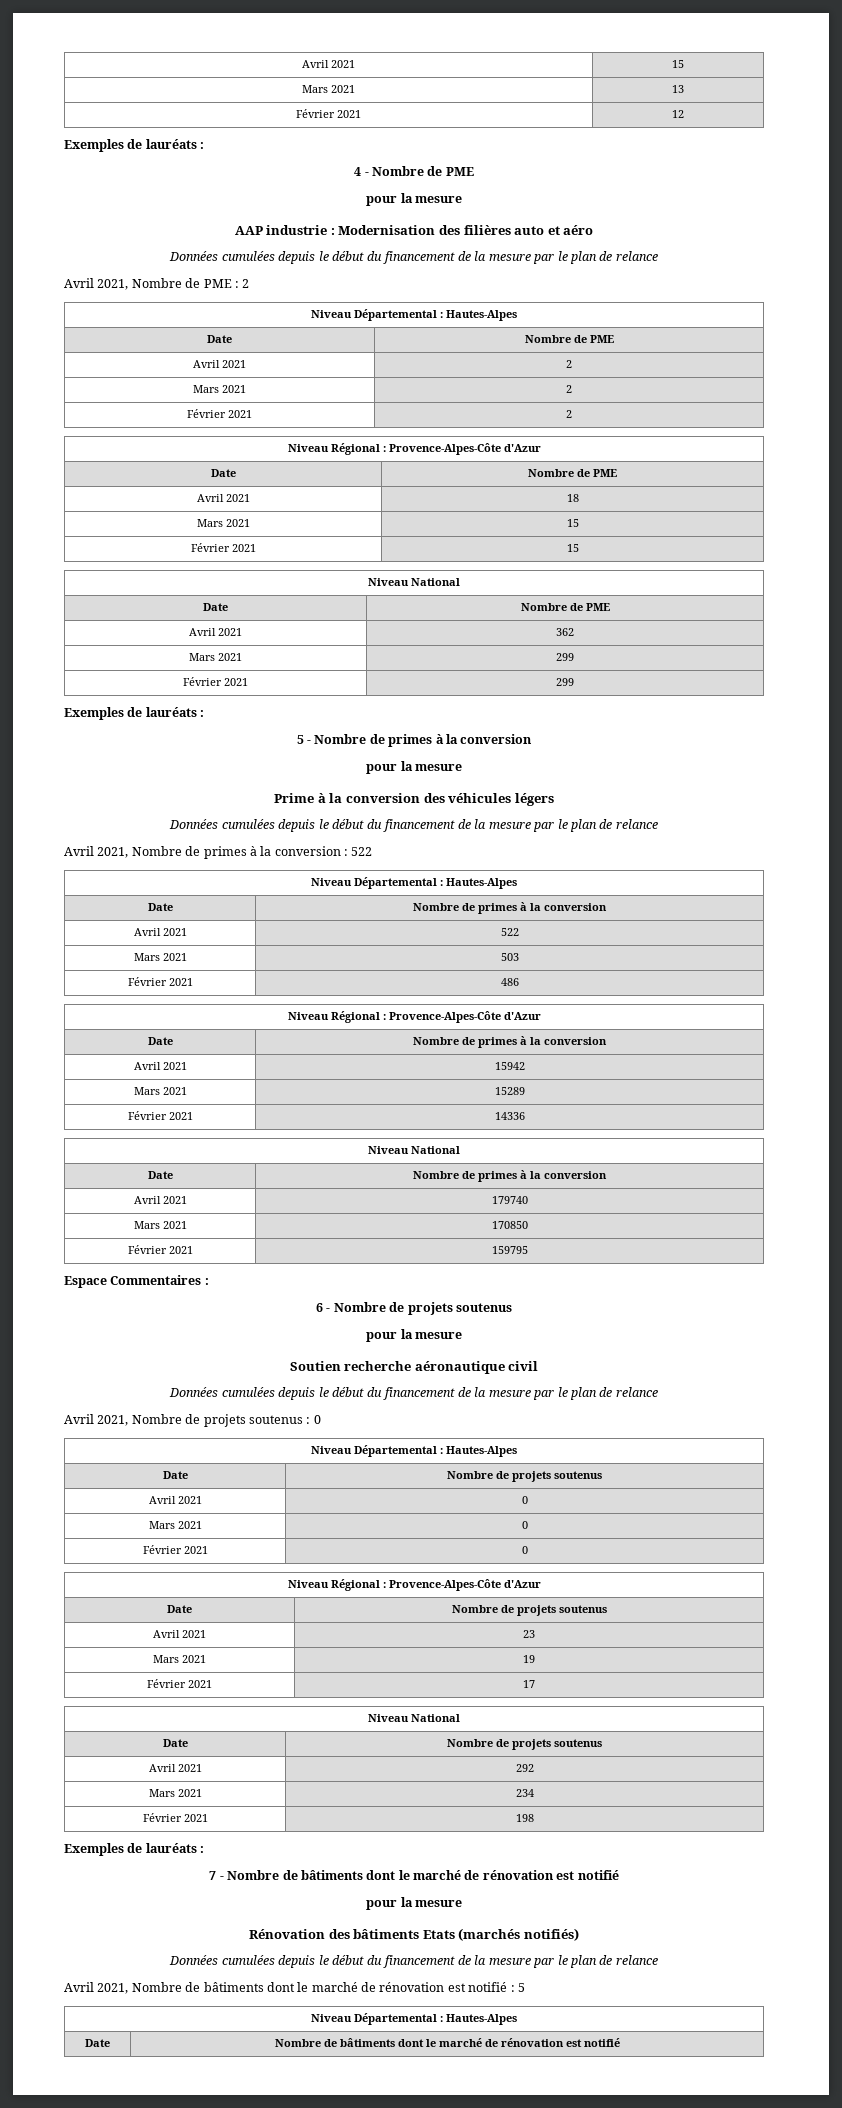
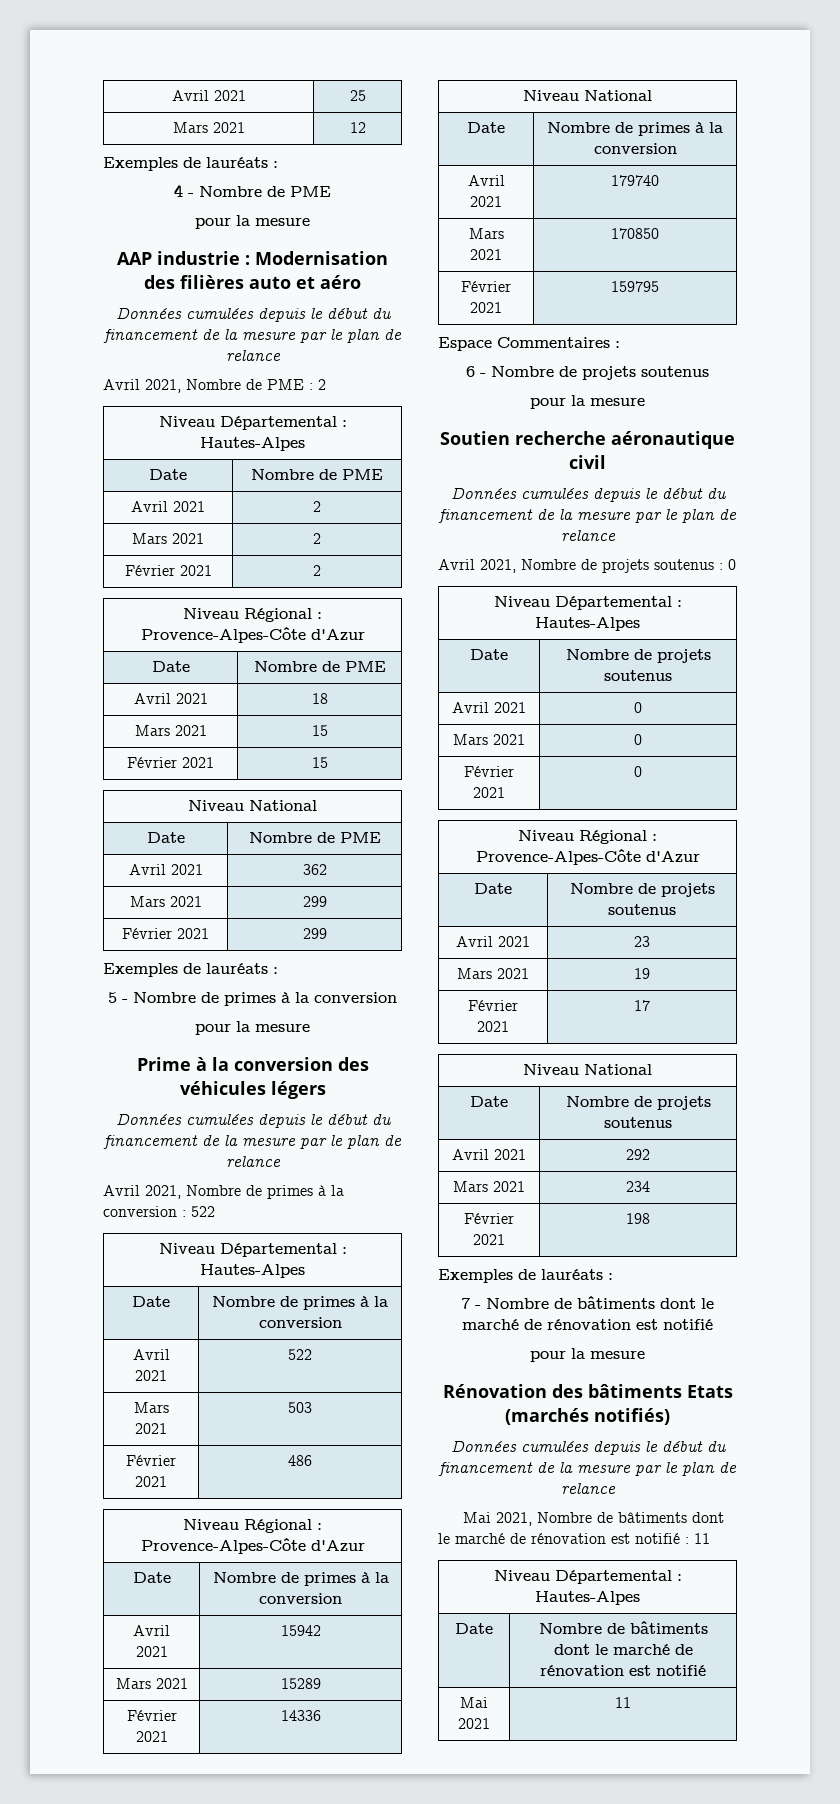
- Avril 2021 | 15
- Mars 2021 | 13
- Février 2021 | 12
+ Avril 2021 | 25
+ Mars 2021 | 12
- Avril 2021, Nombre de bâtiments dont le marché de rénovation est notifié : 5
+ Mai 2021, Nombre de bâtiments dont le marché de rénovation est notifié : 11
+ Mai 2021 | 11

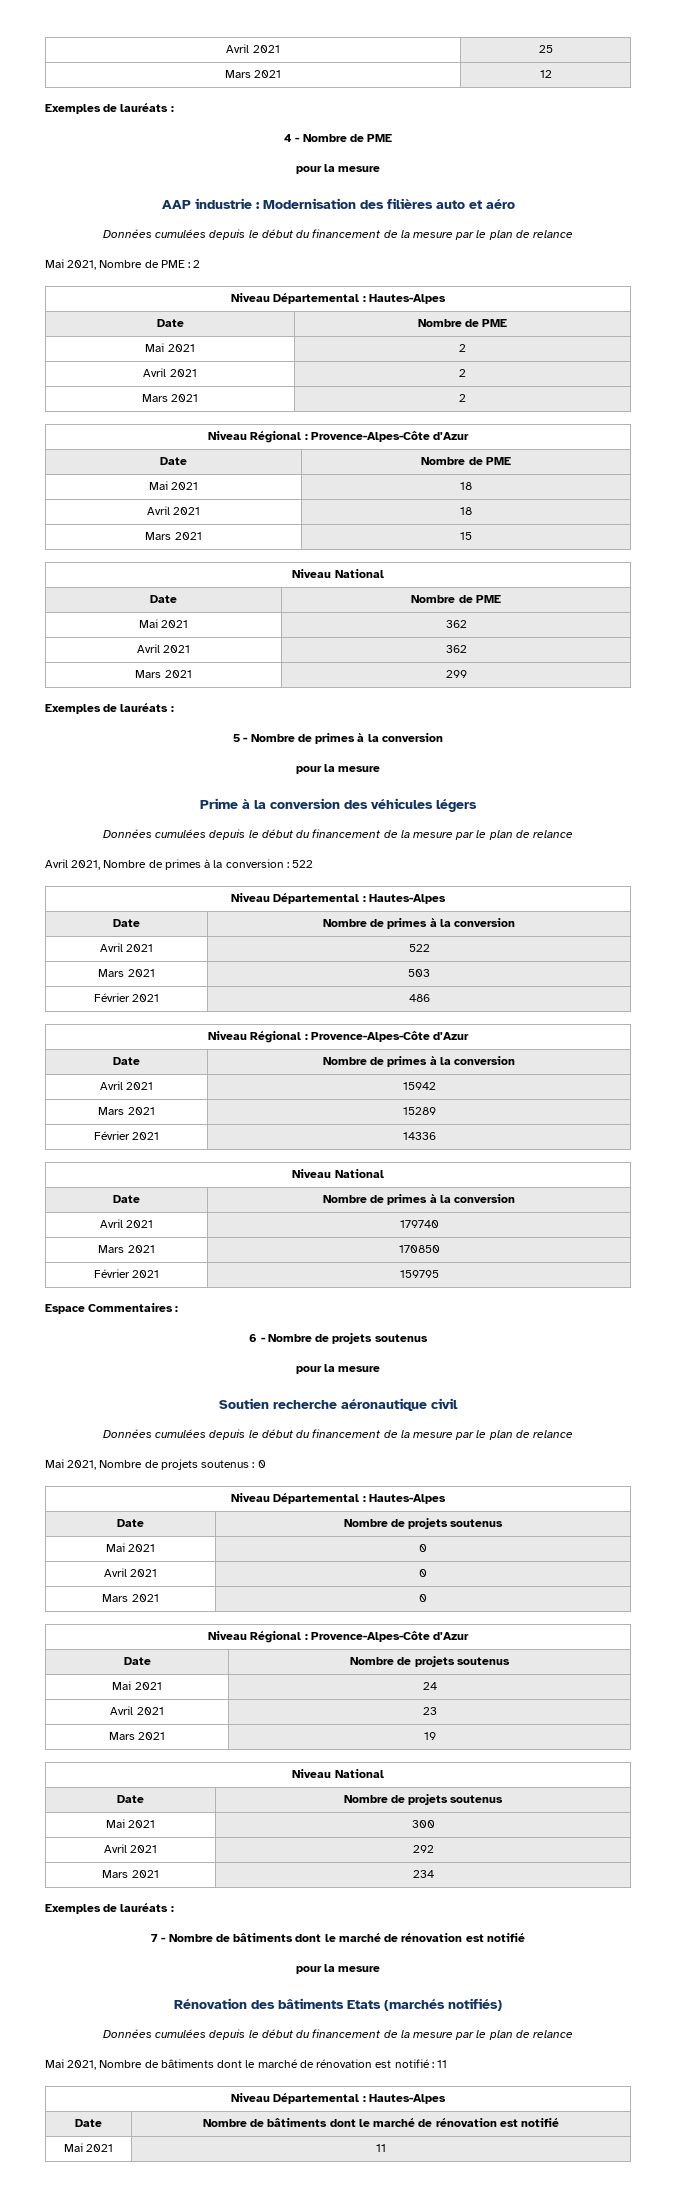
- Avril 2021, Nombre de PME : 2
+ Mai 2021, Nombre de PME : 2
+ Mai 2021 | 2
- Février 2021 | 2
+ Mai 2021 | 18
- Février 2021 | 15
+ Mai 2021 | 362
- Février 2021 | 299
- Avril 2021, Nombre de projets soutenus : 0
+ Mai 2021, Nombre de projets soutenus : 0
+ Mai 2021 | 0
- Février 2021 | 0
+ Mai 2021 | 24
- Février 2021 | 17
+ Mai 2021 | 300
- Février 2021 | 198

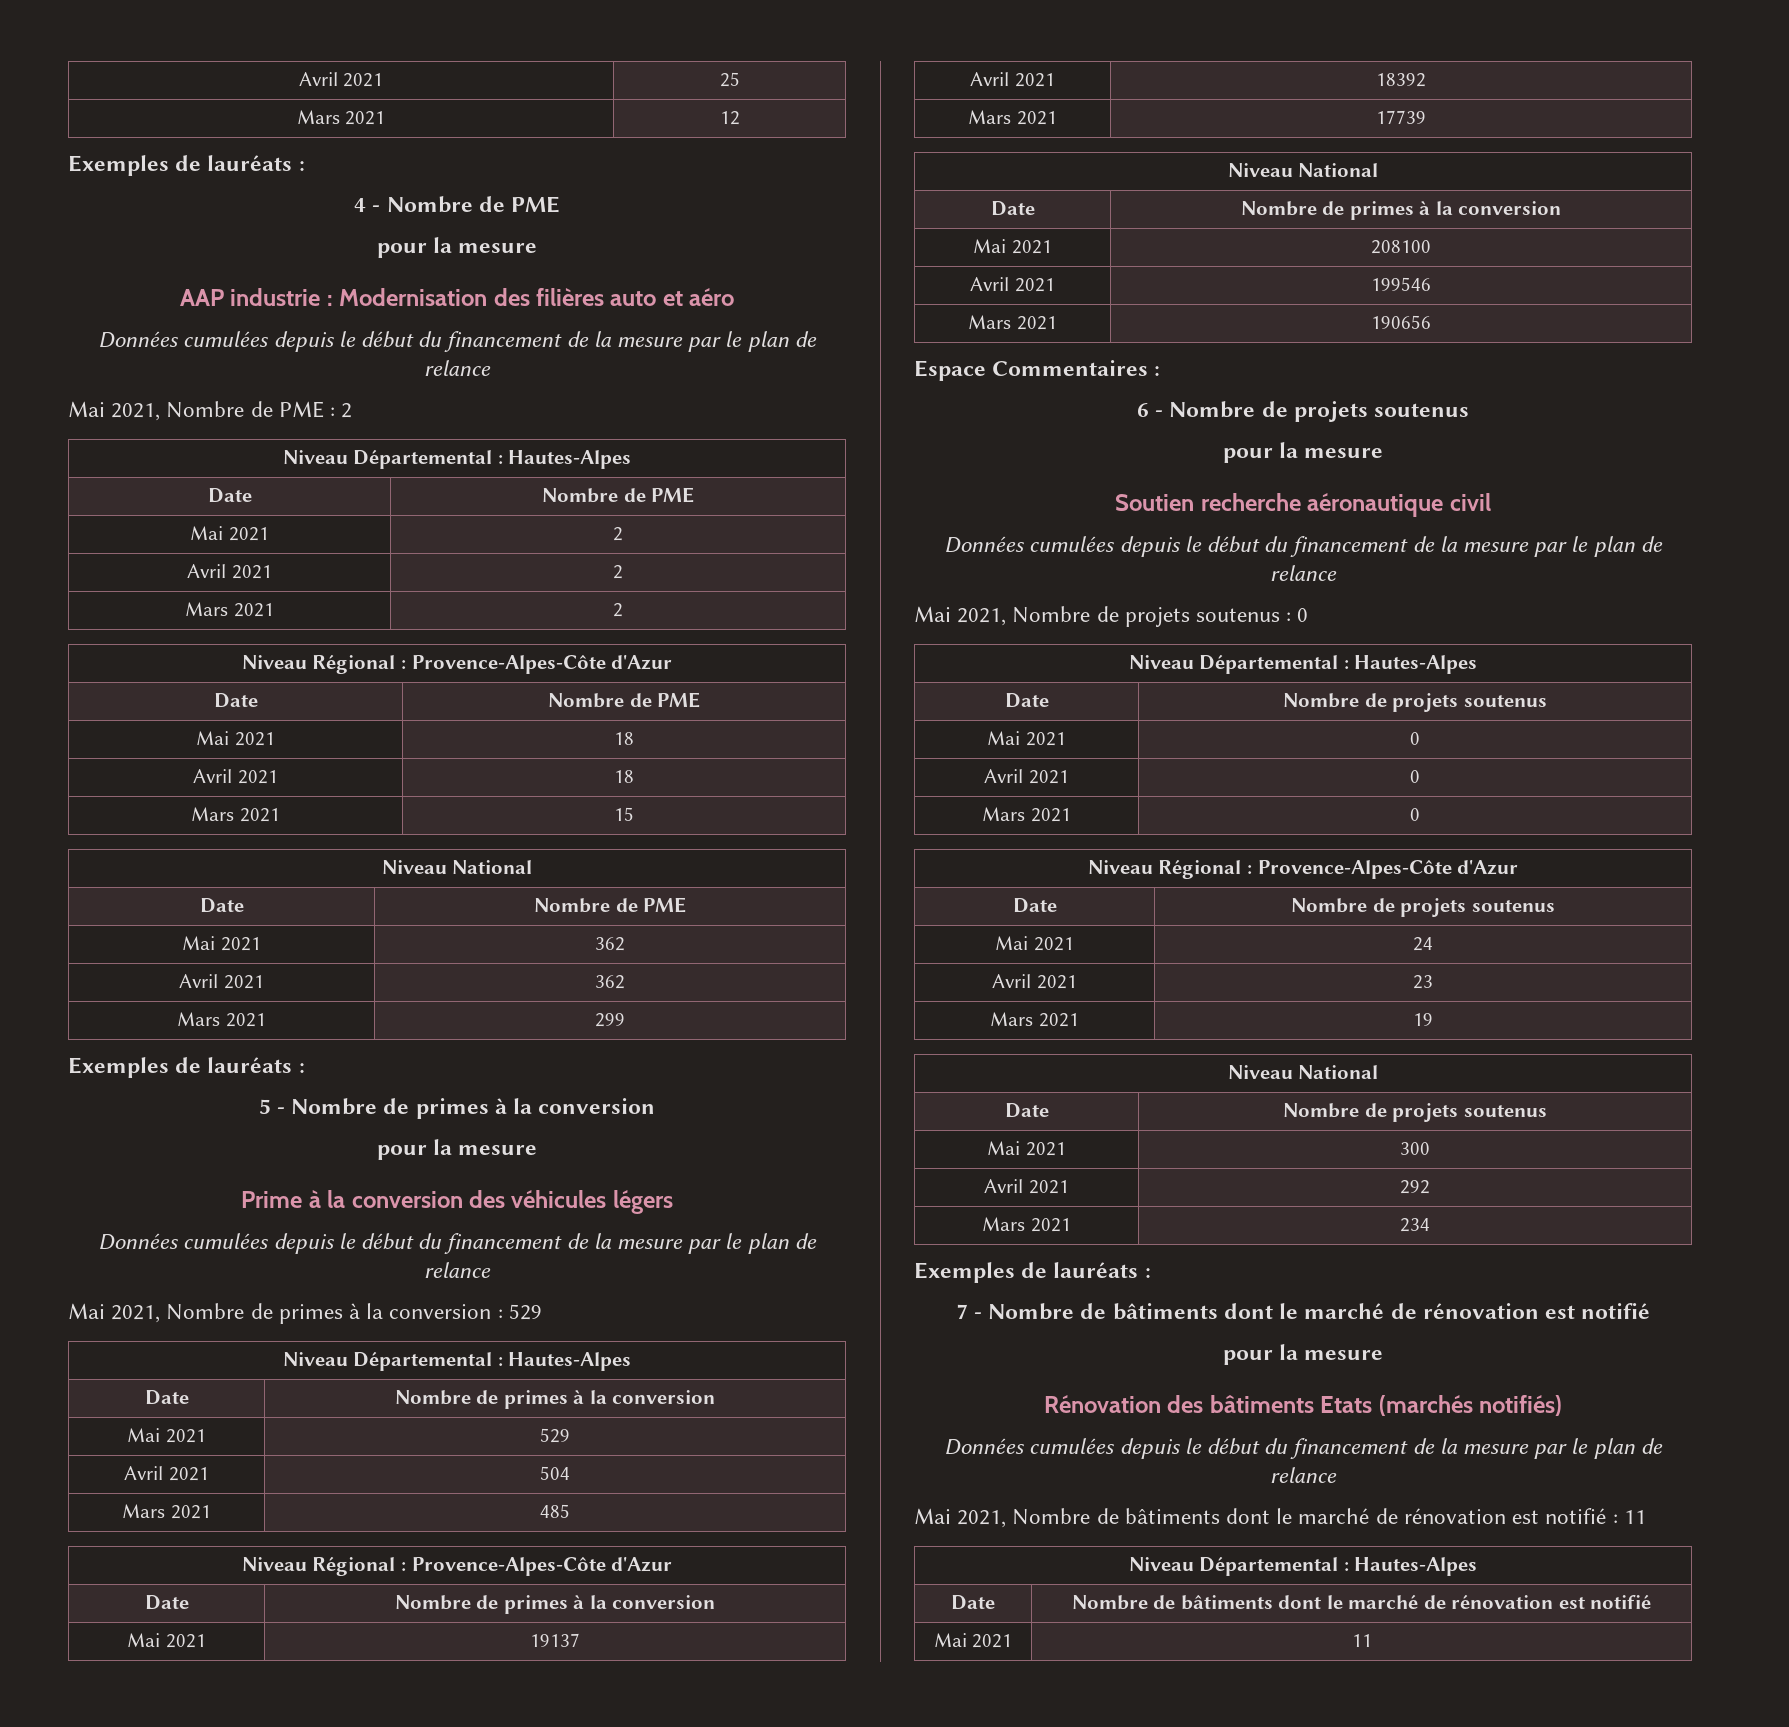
- Avril 2021, Nombre de primes à la conversion : 522
+ Mai 2021, Nombre de primes à la conversion : 529
- Avril 2021 | 522
- Mars 2021 | 503
- Février 2021 | 486
+ Mai 2021 | 529
+ Avril 2021 | 504
+ Mars 2021 | 485
- Avril 2021 | 15942
- Mars 2021 | 15289
- Février 2021 | 14336
+ Mai 2021 | 19137
+ Avril 2021 | 18392
+ Mars 2021 | 17739
- Avril 2021 | 179740
- Mars 2021 | 170850
- Février 2021 | 159795
+ Mai 2021 | 208100
+ Avril 2021 | 199546
+ Mars 2021 | 190656

